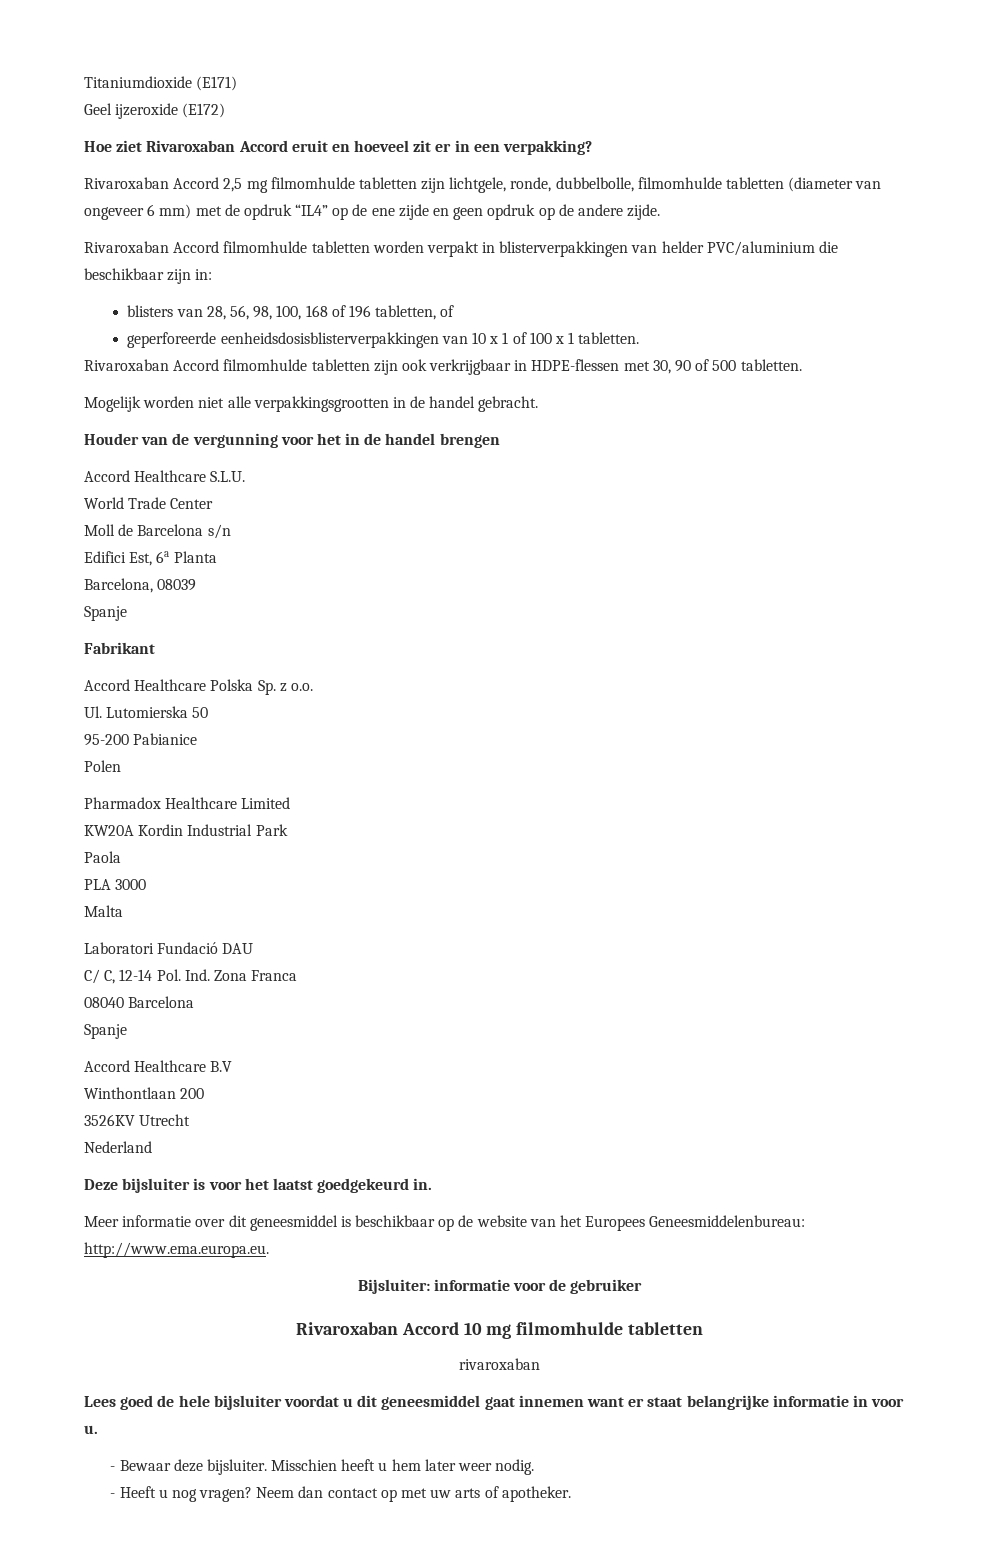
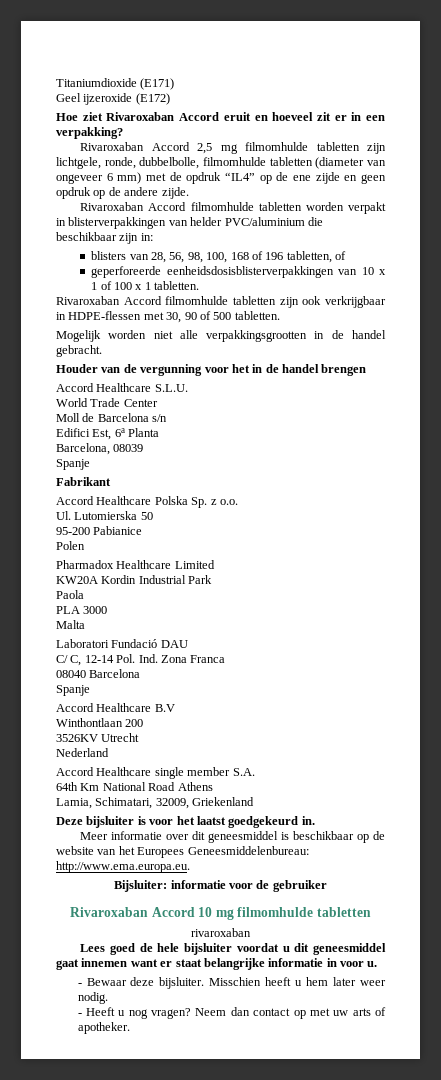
+ Accord Healthcare single member S.A.
+ 64th Km National Road Athens
+ Lamia, Schimatari, 32009, Griekenland

